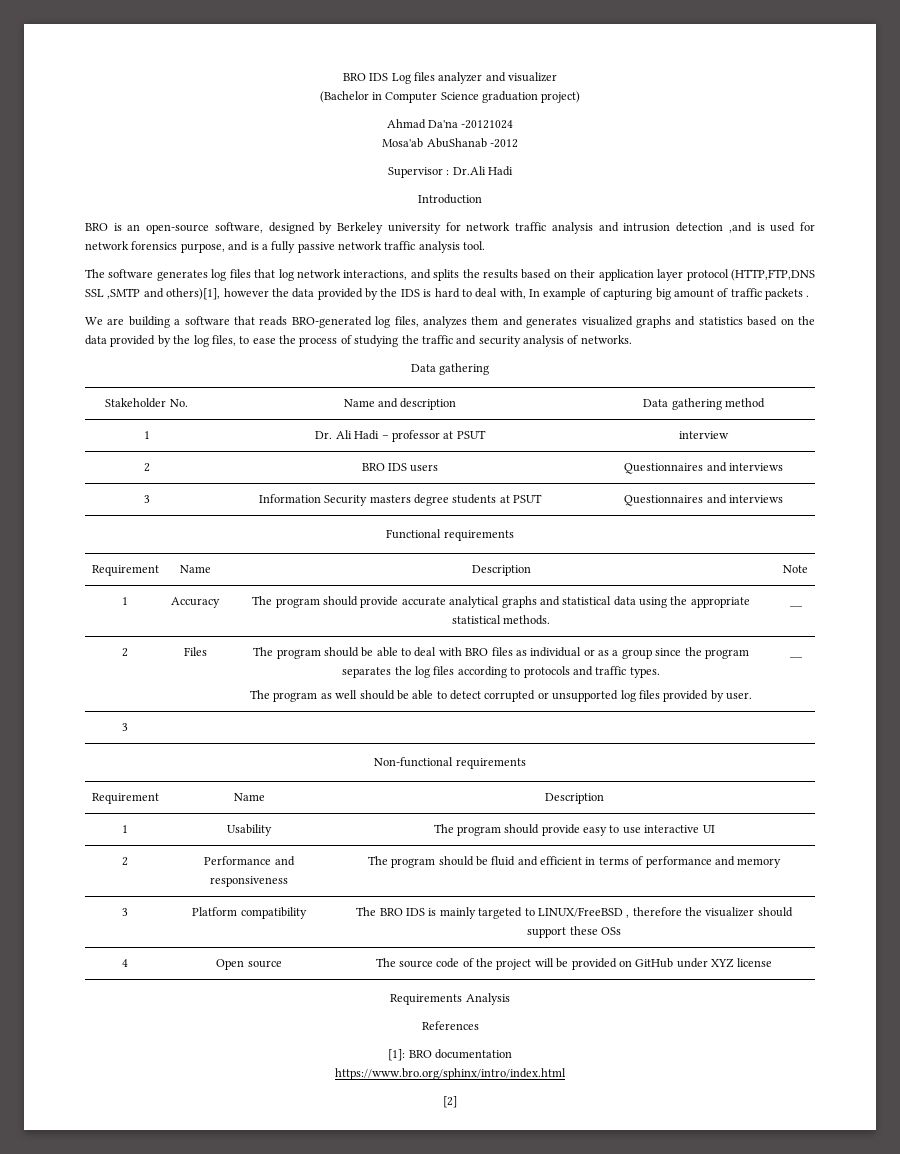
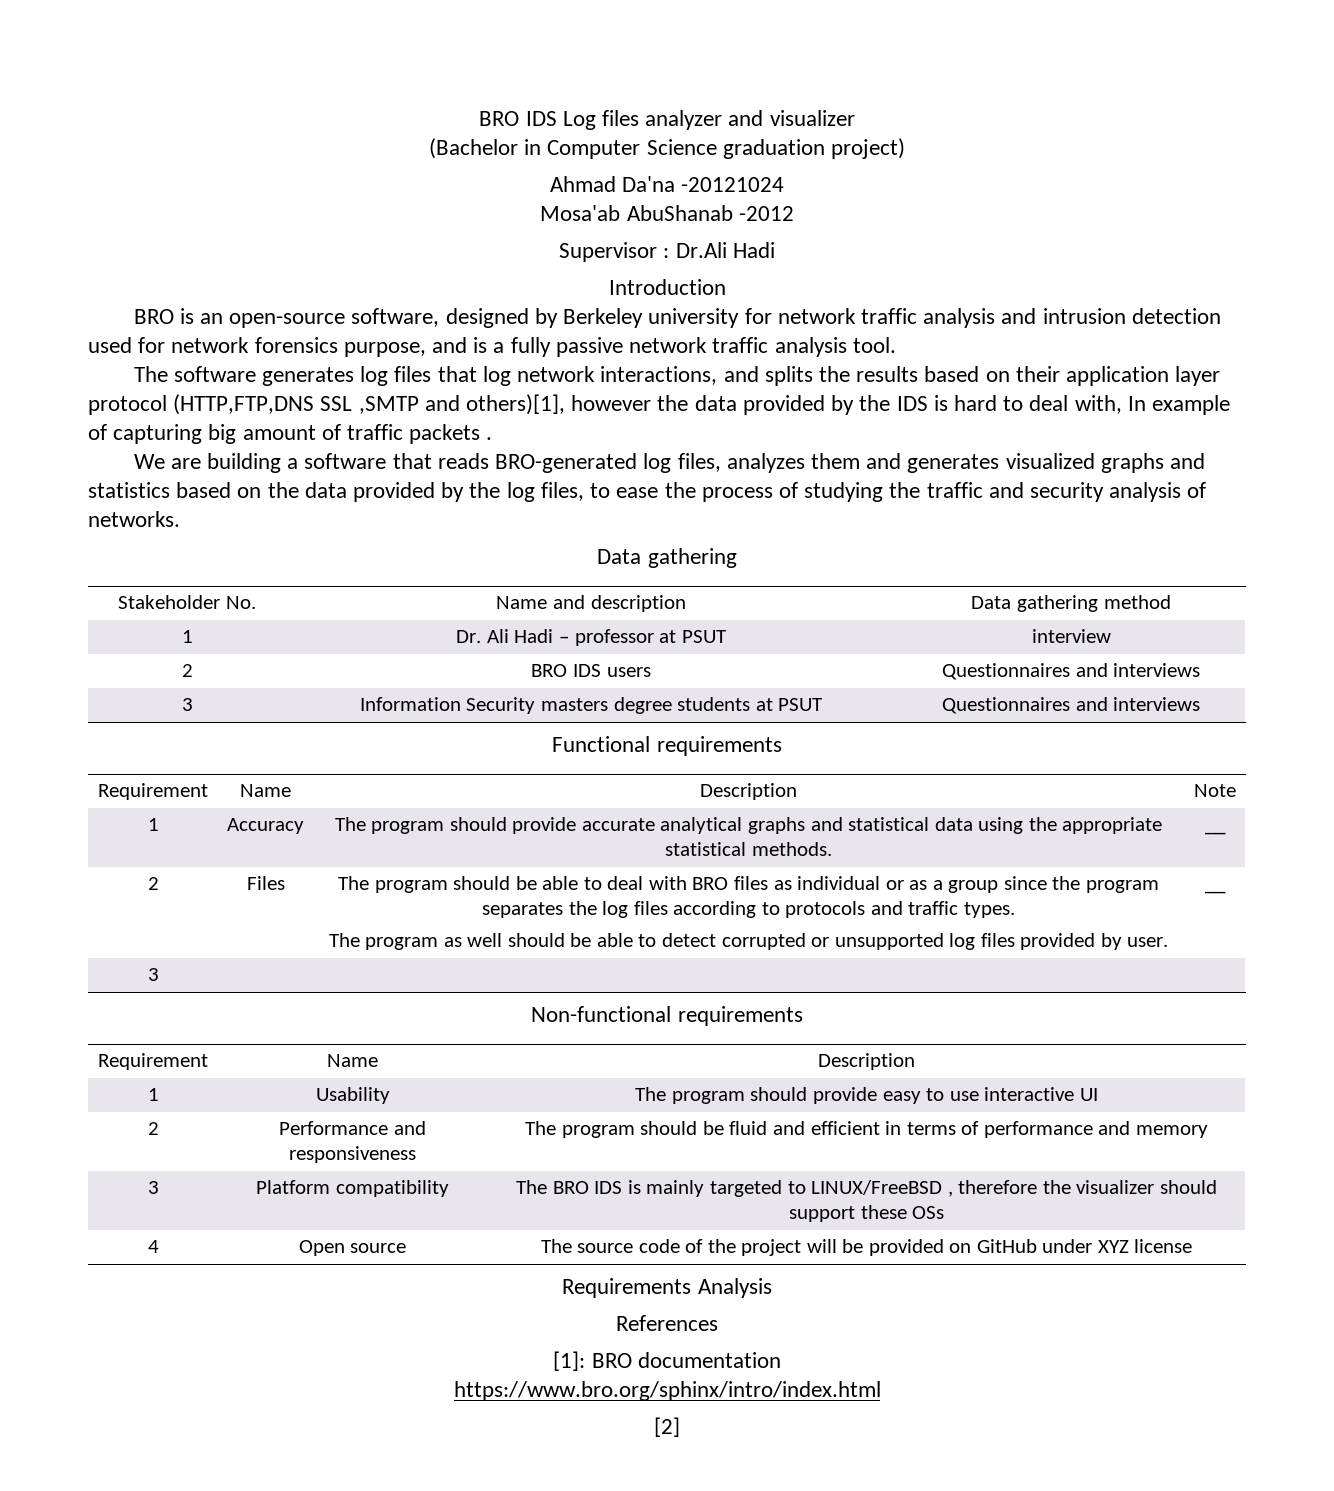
- BRO is an open-source software, designed by Berkeley university for network traffic analysis and intrusion detection ,and is used for network forensics purpose, and is a fully passive network traffic analysis tool.
+ BRO is an open-source software, designed by Berkeley university for network traffic analysis and intrusion detection used for network forensics purpose, and is a fully passive network traffic analysis tool.

